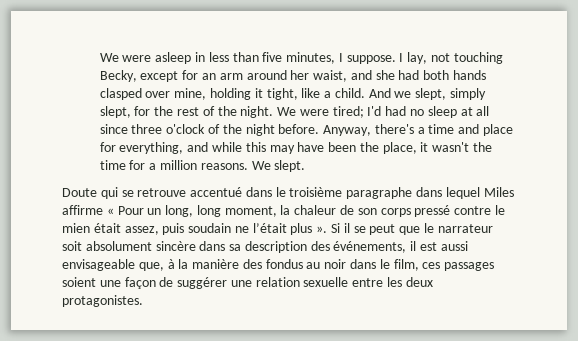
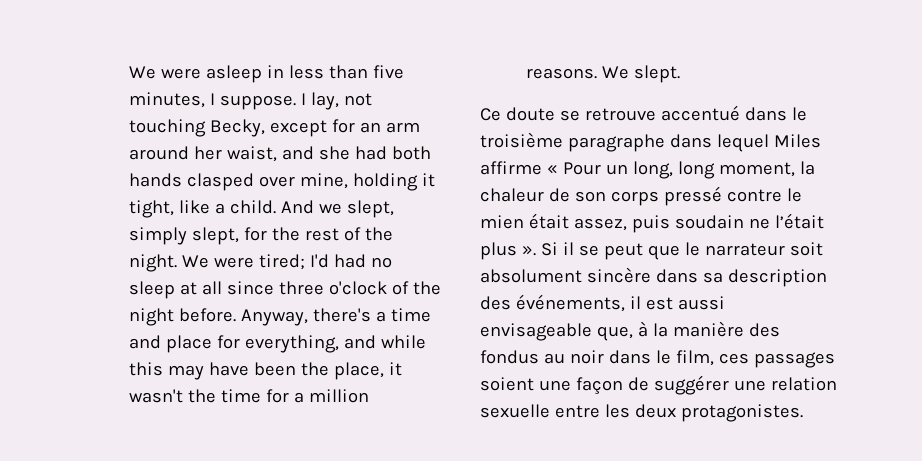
- Doute qui se retrouve accentué dans le troisième paragraphe dans lequel Miles affirme « Pour un long, long moment, la chaleur de son corps pressé contre le mien était assez, puis soudain ne l’était plus ».
+ Ce doute se retrouve accentué dans le troisième paragraphe dans lequel Miles affirme « Pour un long, long moment, la chaleur de son corps pressé contre le mien était assez, puis soudain ne l’était plus ».

